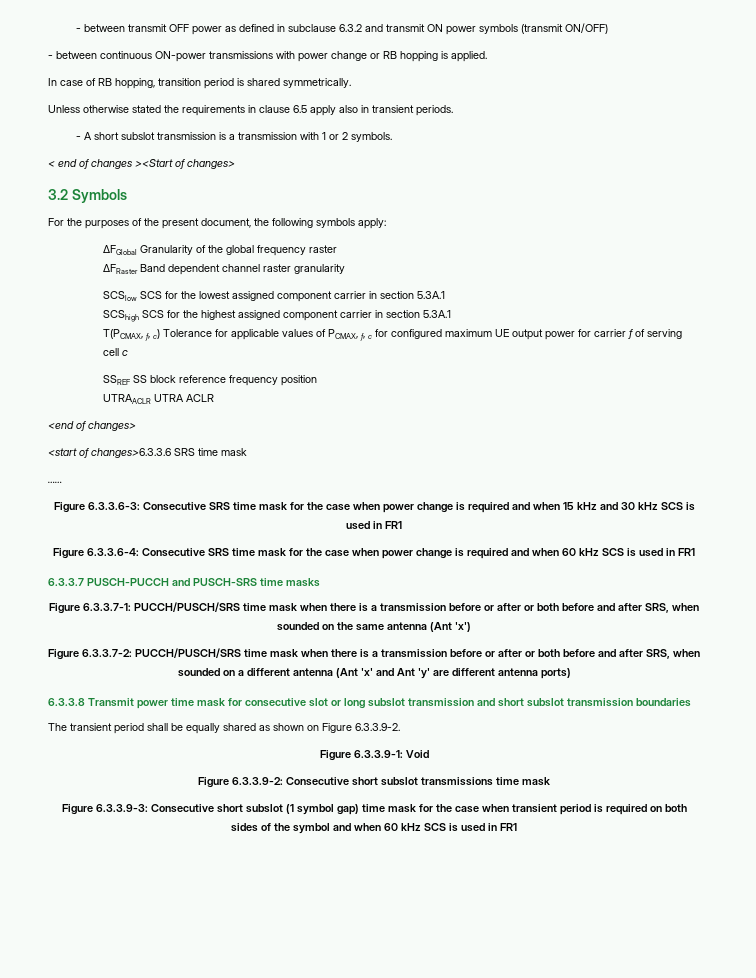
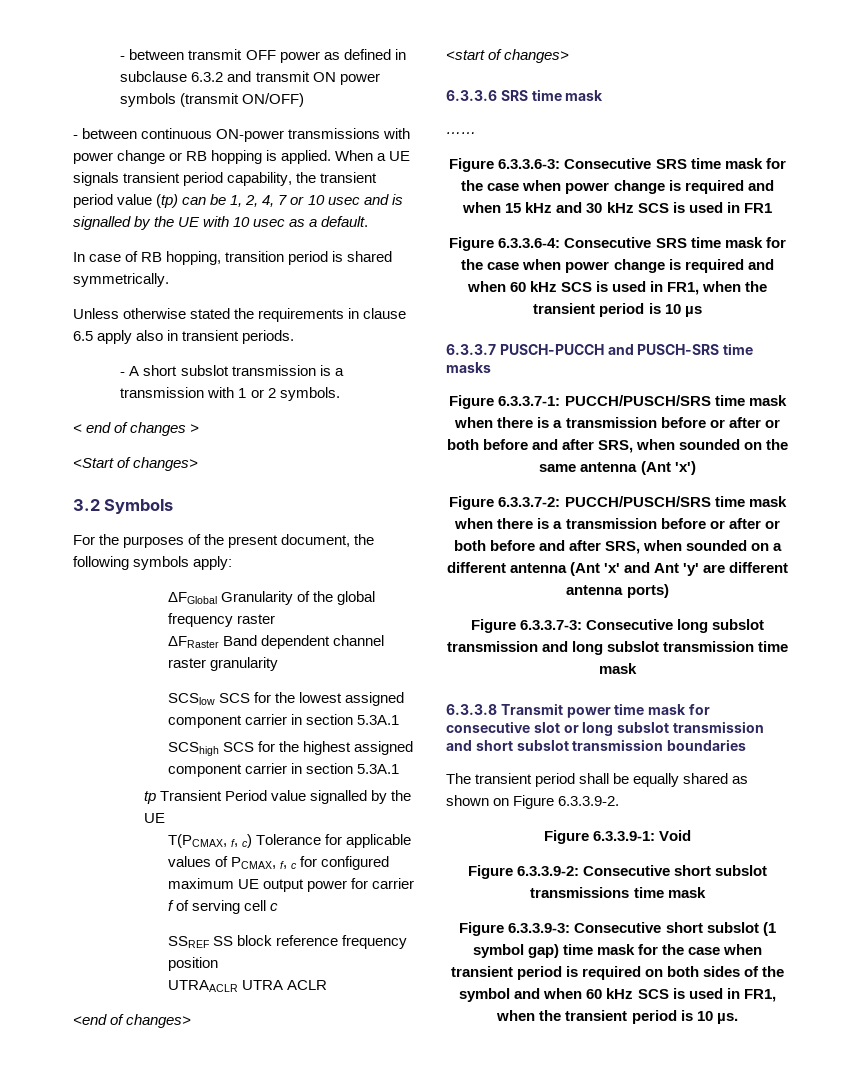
+ When a UE signals transient period capability, the transient period value (tp) can be 1, 2, 4, 7 or 10 usec and is signalled by the UE with 10 usec as a default.
- < end of changes ><Start of changes>
+ < end of changes >
+ <Start of changes>
+ tp Transient Period value signalled by the UE
- <start of changes>6.3.3.6 SRS time mask
+ <start of changes>
+ 6.3.3.6 SRS time mask
- Figure 6.3.3.6-4: Consecutive SRS time mask for the case when power change is required and when 60 kHz SCS is used in FR1
+ Figure 6.3.3.6-4: Consecutive SRS time mask for the case when power change is required and when 60 kHz SCS is used in FR1, when the transient period is 10 µs
+ Figure 6.3.3.7-3: Consecutive long subslot transmission and long subslot transmission time mask
- Figure 6.3.3.9-3: Consecutive short subslot (1 symbol gap) time mask for the case when transient period is required on both sides of the symbol and when 60 kHz SCS is used in FR1
+ Figure 6.3.3.9-3: Consecutive short subslot (1 symbol gap) time mask for the case when transient period is required on both sides of the symbol and when 60 kHz SCS is used in FR1, when the transient period is 10 µs.

